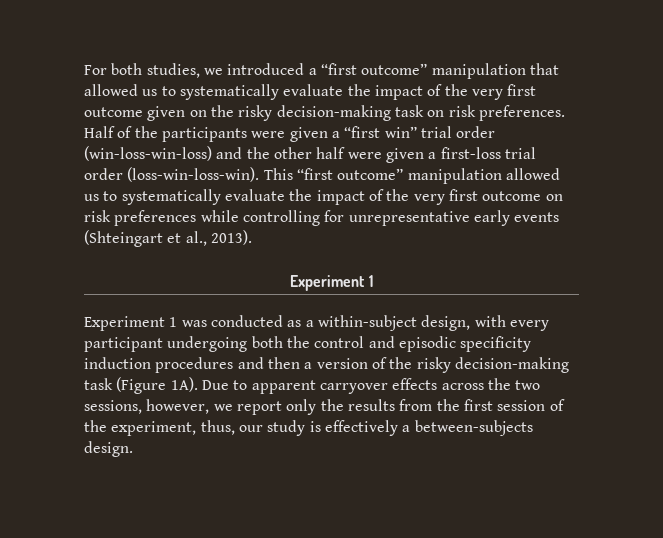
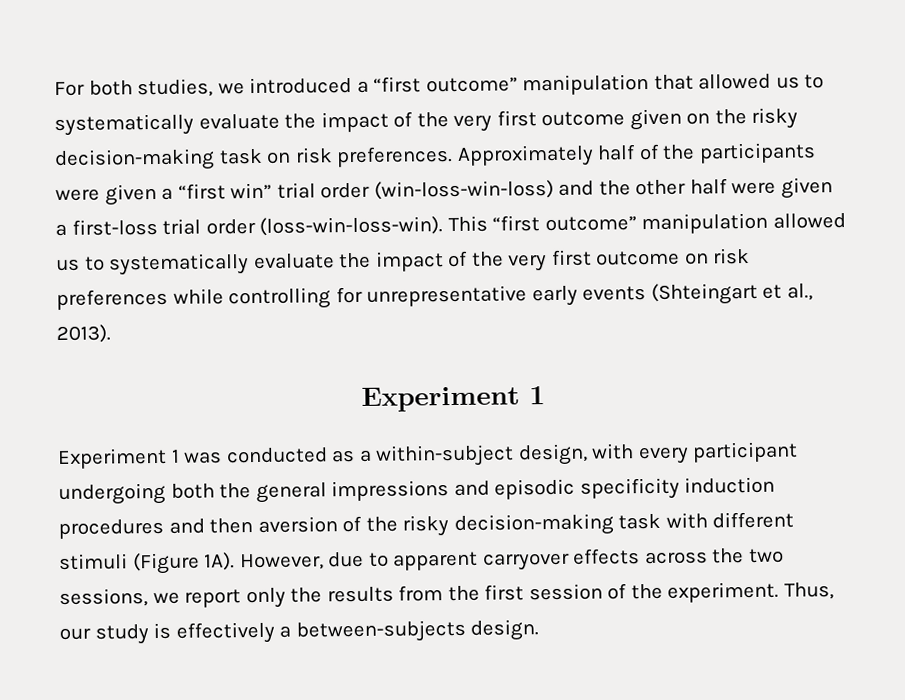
- Half of the participants were given a “first win” trial order (win-loss-win-loss) and the other half were given a first-loss trial order (loss-win-loss-win).
+ Approximately half of the participants were given a “first win” trial order (win-loss-win-loss) and the other half were given a first-loss trial order (loss-win-loss-win).
- Experiment 1 was conducted as a within-subject design, with every participant undergoing both the control and episodic specificity induction procedures and then a version of the risky decision-making task (Figure 1A). Due to apparent carryover effects across the two sessions, however, we report only the results from the first session of the experiment, thus, our study is effectively a between-subjects design.
+ Experiment 1 was conducted as a within-subject design, with every participant undergoing both the general impressions and episodic specificity induction procedures and then aversion of the risky decision-making task with different stimuli (Figure 1A). However, due to apparent carryover effects across the two sessions, we report only the results from the first session of the experiment. Thus, our study is effectively a between-subjects design.

